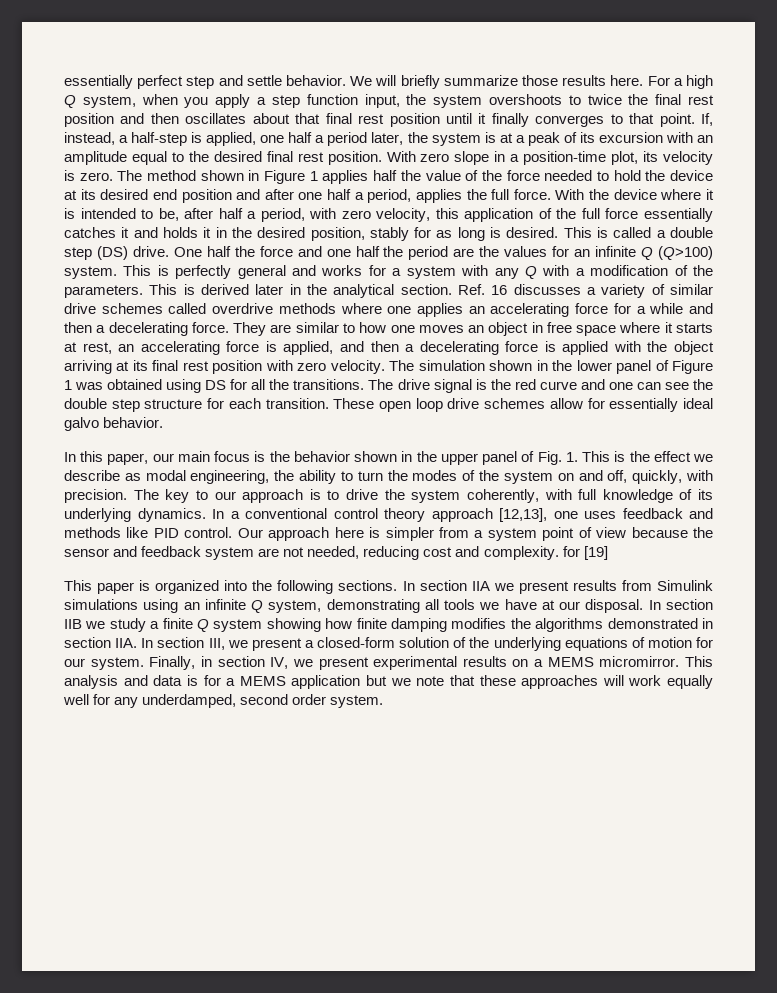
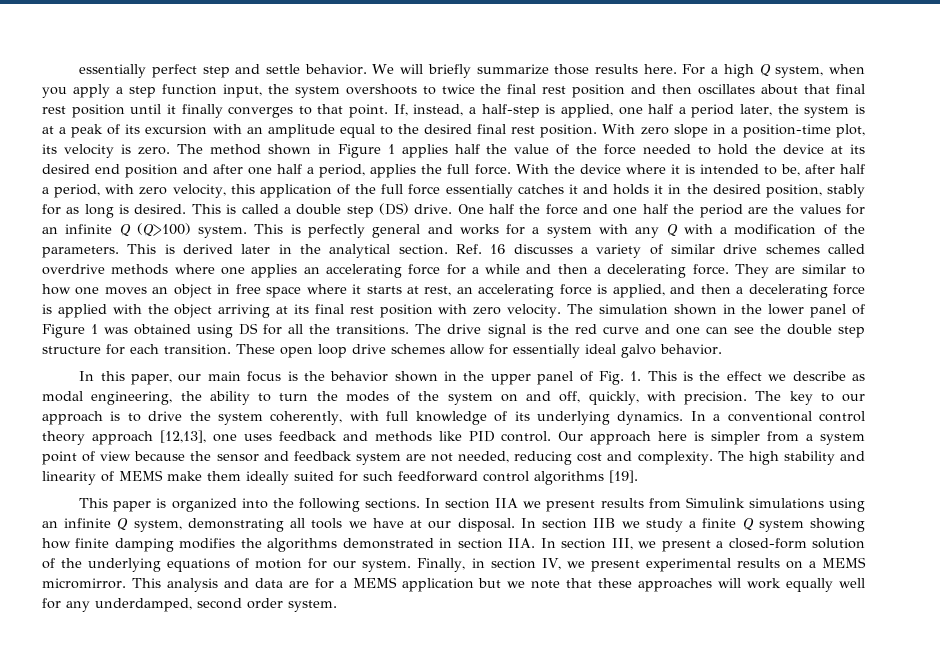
- Our approach here is simpler from a system point of view because the sensor and feedback system are not needed, reducing cost and complexity. for [19]
+ Our approach here is simpler from a system point of view because the sensor and feedback system are not needed, reducing cost and complexity. The high stability and linearity of MEMS make them ideally suited for such feedforward control algorithms [19].
- This analysis and data is for a MEMS application but we note that these approaches will work equally well for any underdamped, second order system.
+ This analysis and data are for a MEMS application but we note that these approaches will work equally well for any underdamped, second order system.

